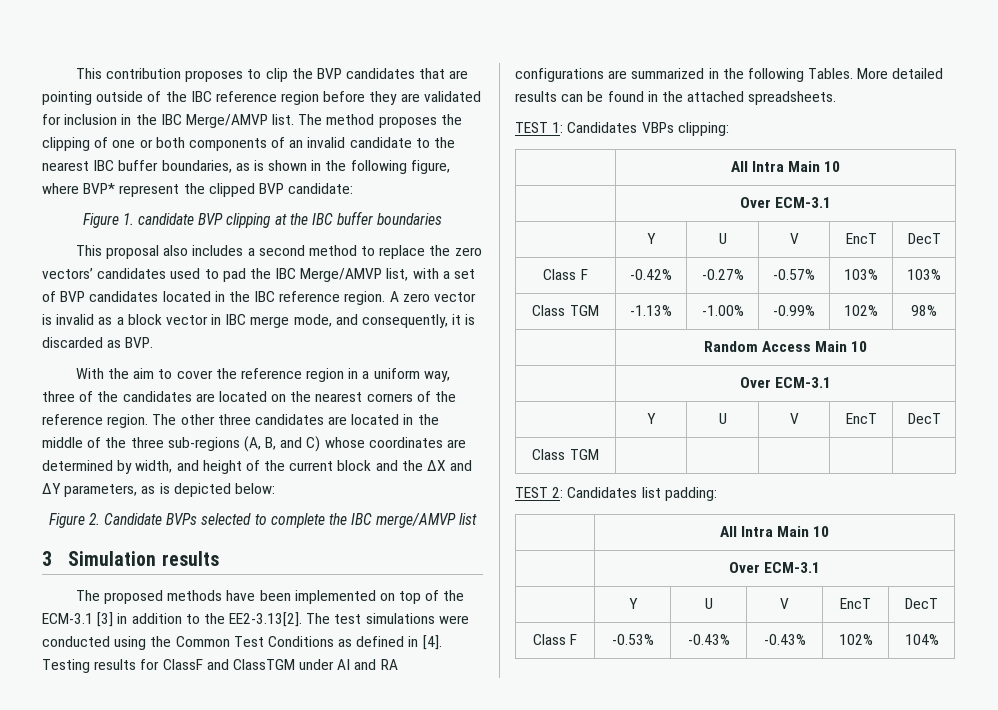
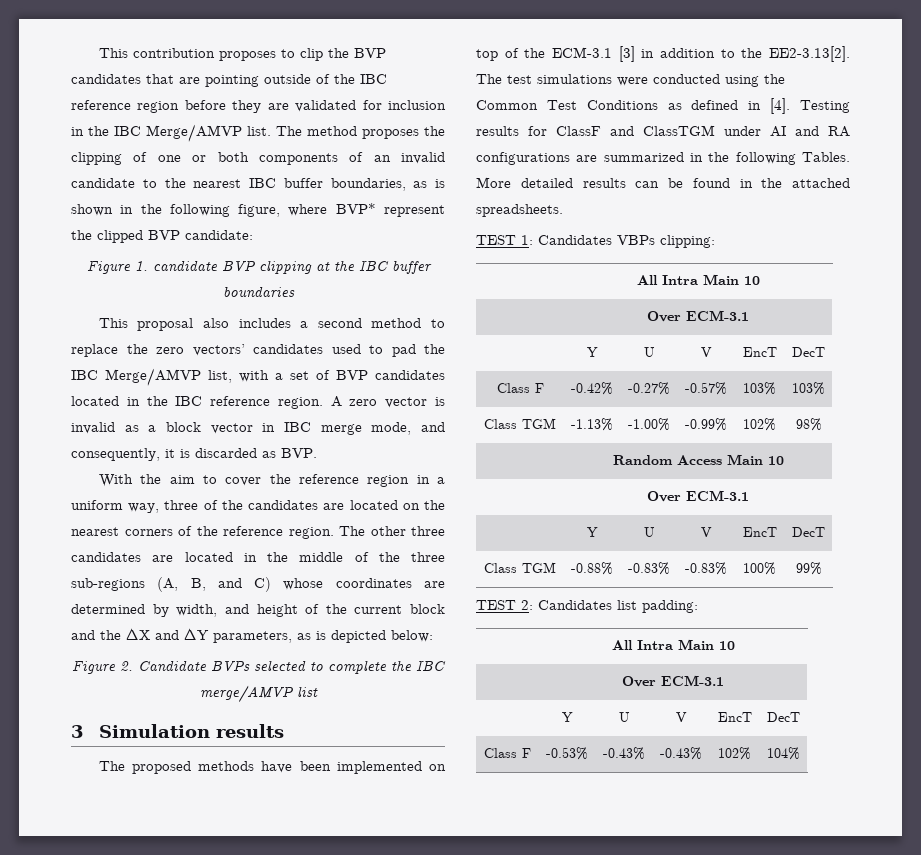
- Class TGM | | | | |
+ Class TGM | -0.88% | -0.83% | -0.83% | 100% | 99%

